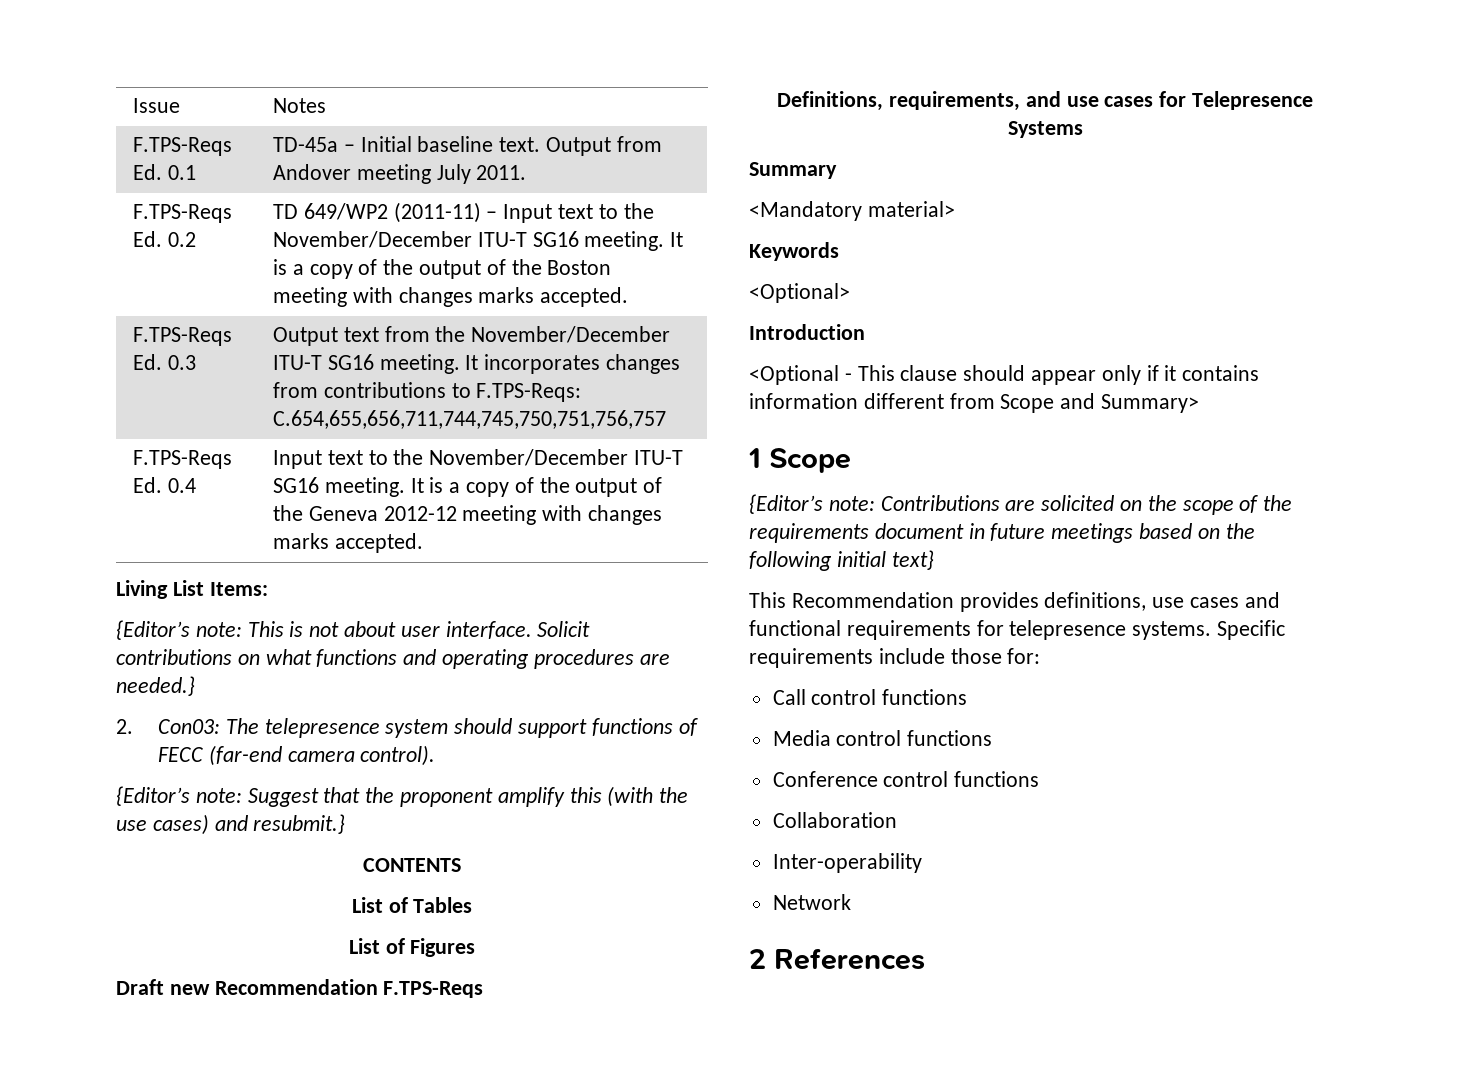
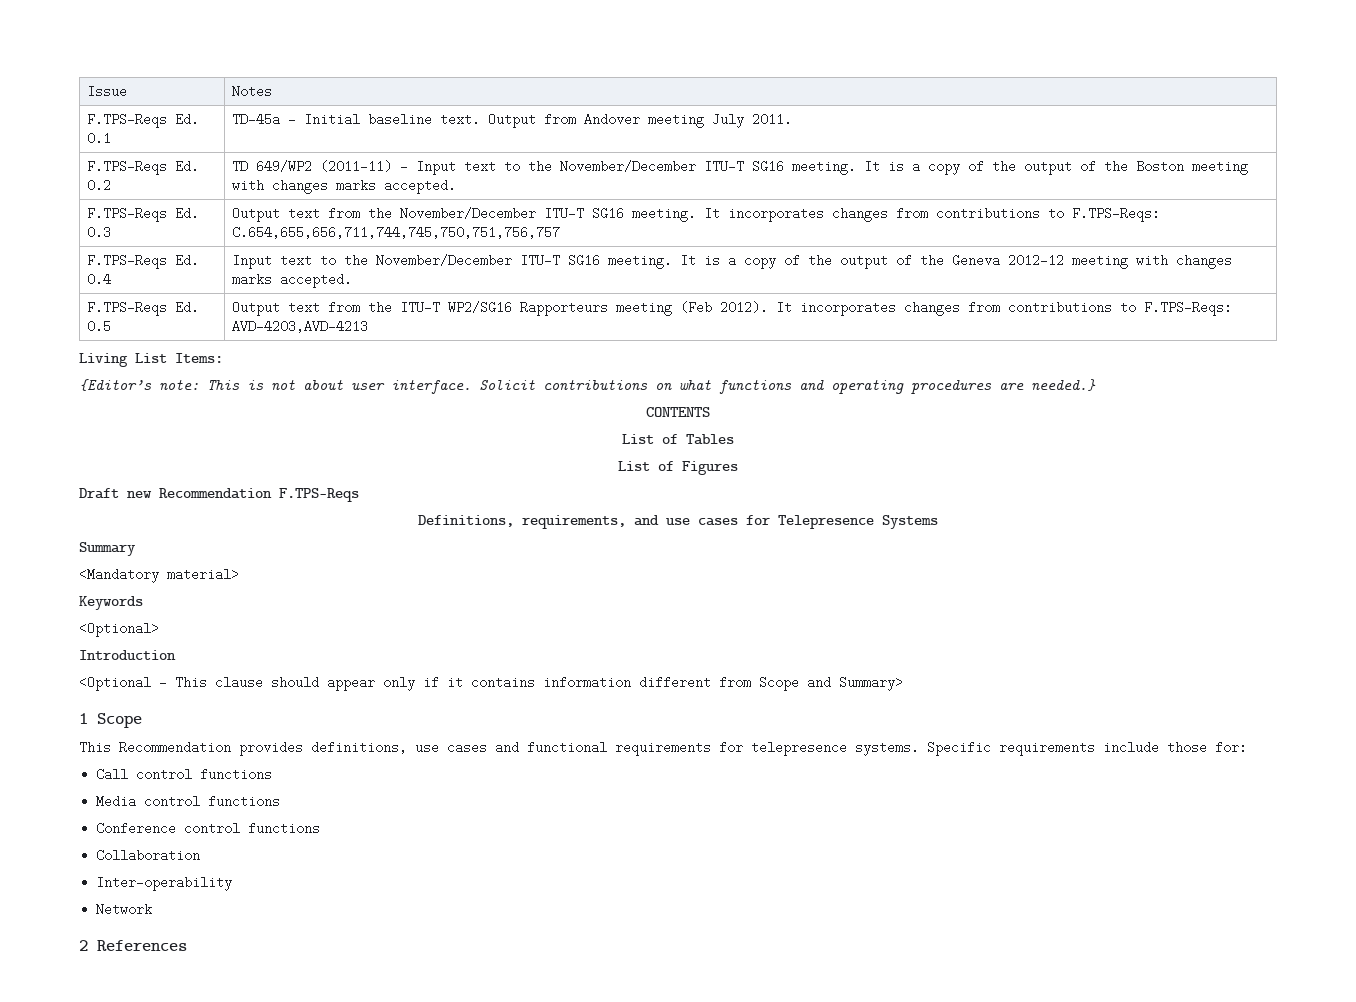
+ F.TPS-Reqs Ed. 0.5 | Output text from the ITU-T WP2/SG16 Rapporteurs meeting (Feb 2012). It incorporates changes from contributions to F.TPS-Reqs: AVD-4203,AVD-4213
- 2. Con03: The telepresence system should support functions of FECC (far-end camera control).
- {Editor’s note: Suggest that the proponent amplify this (with the use cases) and resubmit.}
- {Editor’s note: Contributions are solicited on the scope of the requirements document in future meetings based on the following initial text}

